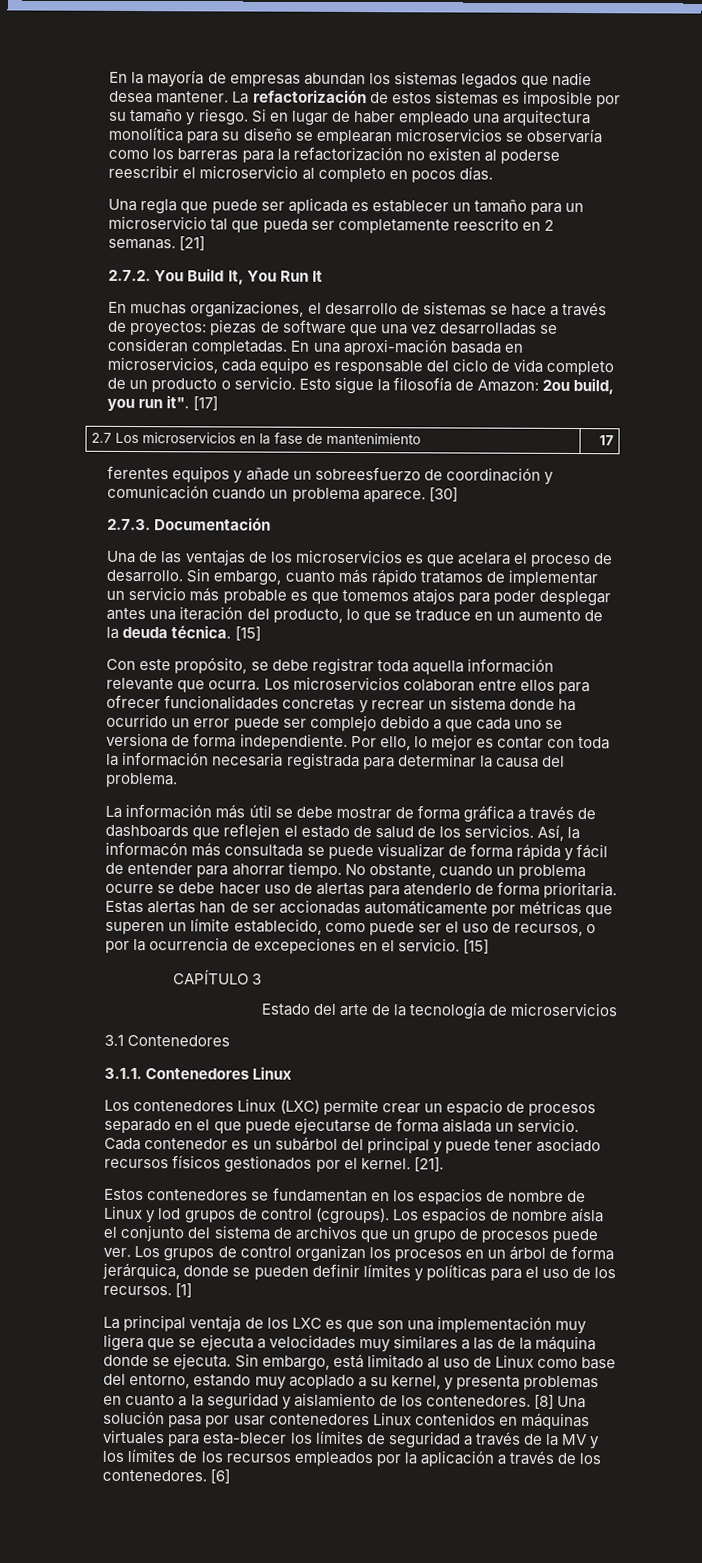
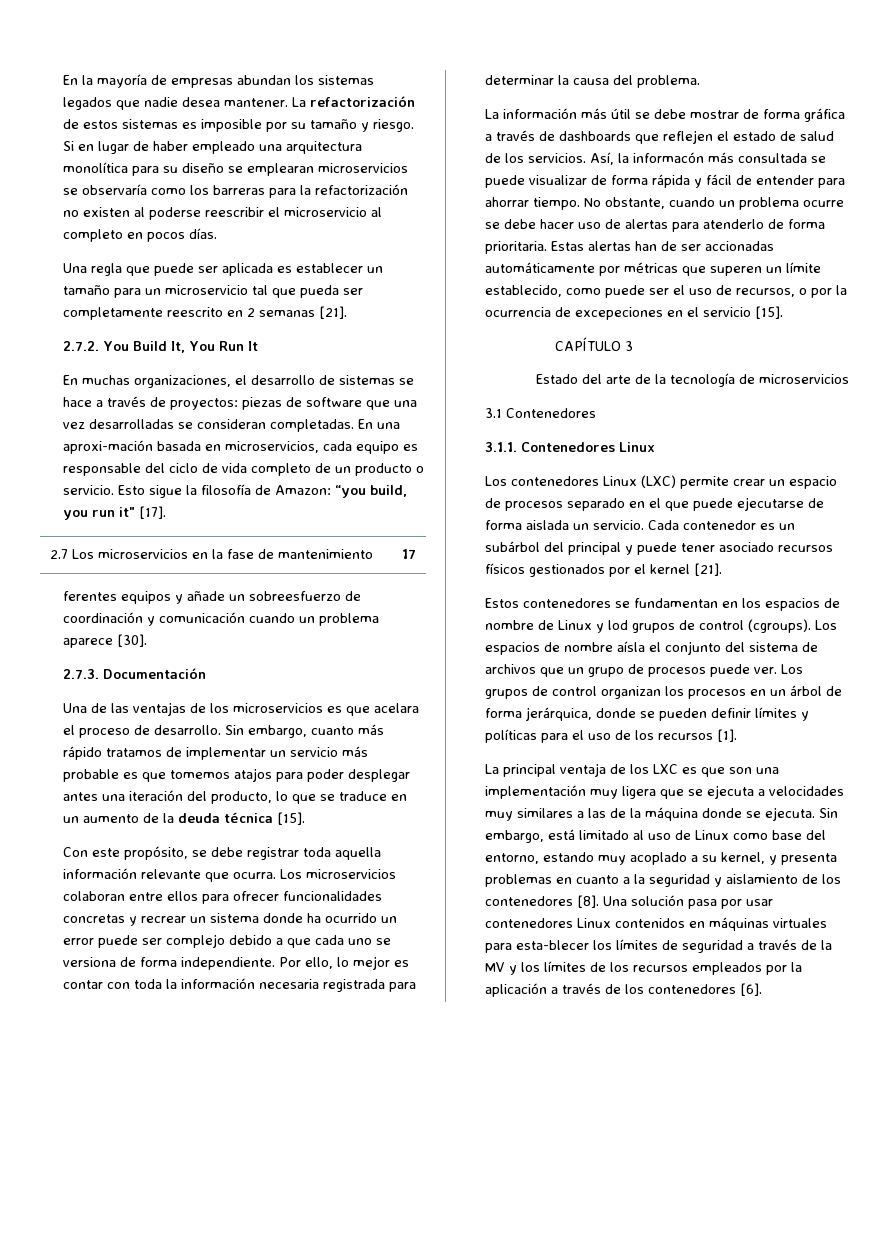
- Una regla que puede ser aplicada es establecer un tamaño para un microservicio tal que pueda ser completamente reescrito en 2 semanas. [21]
+ Una regla que puede ser aplicada es establecer un tamaño para un microservicio tal que pueda ser completamente reescrito en 2 semanas [21].
- Esto sigue la filosofía de Amazon: 2ou build, you run it". [17]
+ Esto sigue la filosofía de Amazon: “you build, you run it" [17].
- ferentes equipos y añade un sobreesfuerzo de coordinación y comunicación cuando un problema aparece. [30]
+ ferentes equipos y añade un sobreesfuerzo de coordinación y comunicación cuando un problema aparece [30].
- Sin embargo, cuanto más rápido tratamos de implementar un servicio más probable es que tomemos atajos para poder desplegar antes una iteración del producto, lo que se traduce en un aumento de la deuda técnica. [15]
+ Sin embargo, cuanto más rápido tratamos de implementar un servicio más probable es que tomemos atajos para poder desplegar antes una iteración del producto, lo que se traduce en un aumento de la deuda técnica [15].
- Estas alertas han de ser accionadas automáticamente por métricas que superen un límite establecido, como puede ser el uso de recursos, o por la ocurrencia de excepeciones en el servicio. [15]
+ Estas alertas han de ser accionadas automáticamente por métricas que superen un límite establecido, como puede ser el uso de recursos, o por la ocurrencia de excepeciones en el servicio [15].
- Cada contenedor es un subárbol del principal y puede tener asociado recursos físicos gestionados por el kernel. [21].
+ Cada contenedor es un subárbol del principal y puede tener asociado recursos físicos gestionados por el kernel [21].
- Los grupos de control organizan los procesos en un árbol de forma jerárquica, donde se pueden definir límites y políticas para el uso de los recursos. [1]
+ Los grupos de control organizan los procesos en un árbol de forma jerárquica, donde se pueden definir límites y políticas para el uso de los recursos [1].
- Sin embargo, está limitado al uso de Linux como base del entorno, estando muy acoplado a su kernel, y presenta problemas en cuanto a la seguridad y aislamiento de los contenedores. [8] Una solución pasa por usar contenedores Linux contenidos en máquinas virtuales para esta-blecer los límites de seguridad a través de la MV y los límites de los recursos empleados por la aplicación a través de los contenedores. [6]
+ Sin embargo, está limitado al uso de Linux como base del entorno, estando muy acoplado a su kernel, y presenta problemas en cuanto a la seguridad y aislamiento de los contenedores [8]. Una solución pasa por usar contenedores Linux contenidos en máquinas virtuales para esta-blecer los límites de seguridad a través de la MV y los límites de los recursos empleados por la aplicación a través de los contenedores [6].

